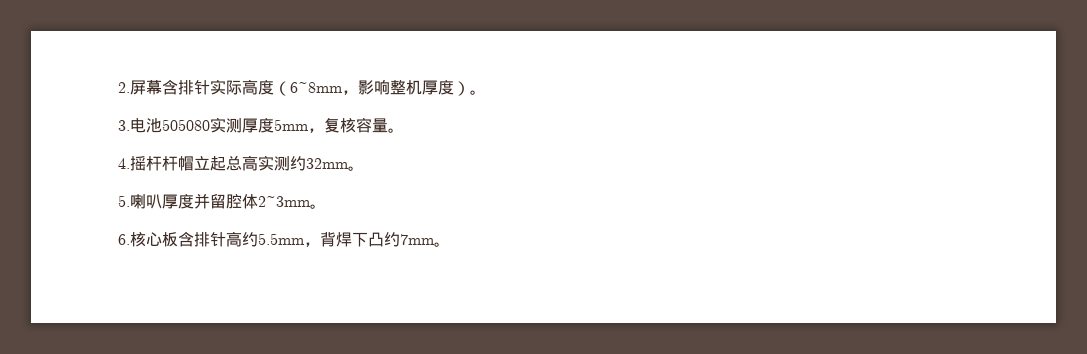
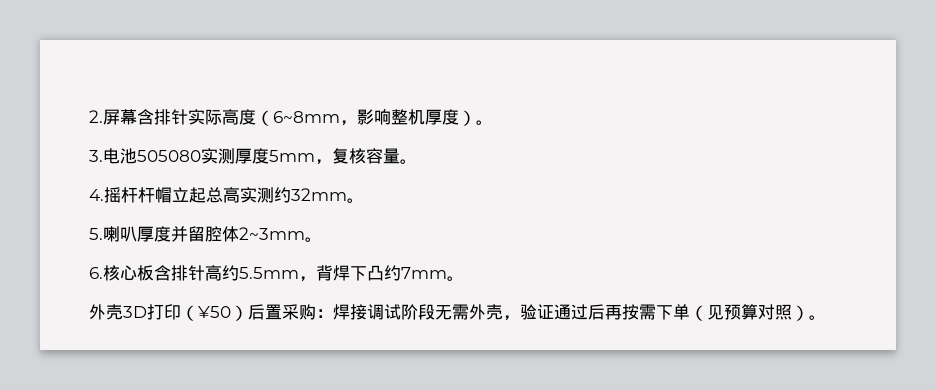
+ 外壳3D打印（¥50）后置采购：焊接调试阶段无需外壳，验证通过后再按需下单（见预算对照）。

